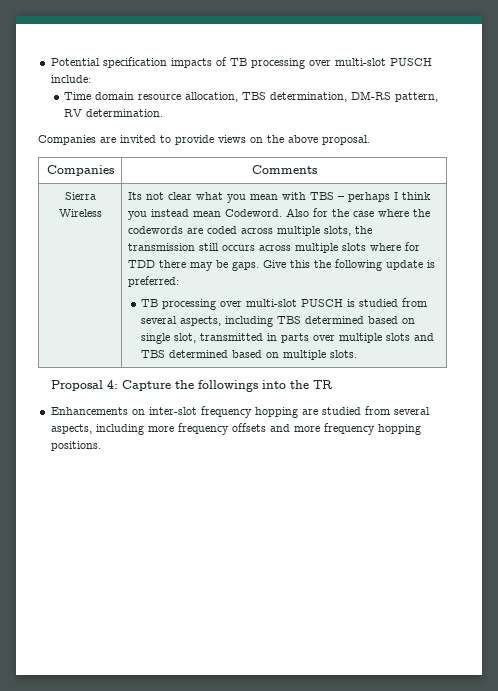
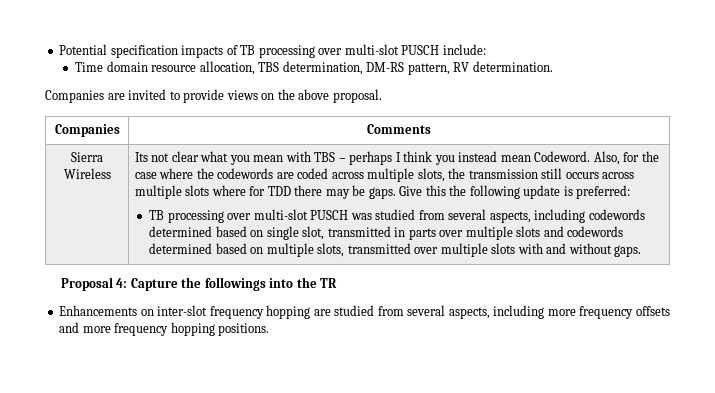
- Also for the case where the codewords are coded across multiple slots, the transmission still occurs across multiple slots where for TDD there may be gaps.
+ Also, for the case where the codewords are coded across multiple slots, the transmission still occurs across multiple slots where for TDD there may be gaps.
- TB processing over multi-slot PUSCH is studied from several aspects, including TBS determined based on single slot, transmitted in parts over multiple slots and TBS determined based on multiple slots.
+ TB processing over multi-slot PUSCH was studied from several aspects, including codewords determined based on single slot, transmitted in parts over multiple slots and codewords determined based on multiple slots, transmitted over multiple slots with and without gaps.

